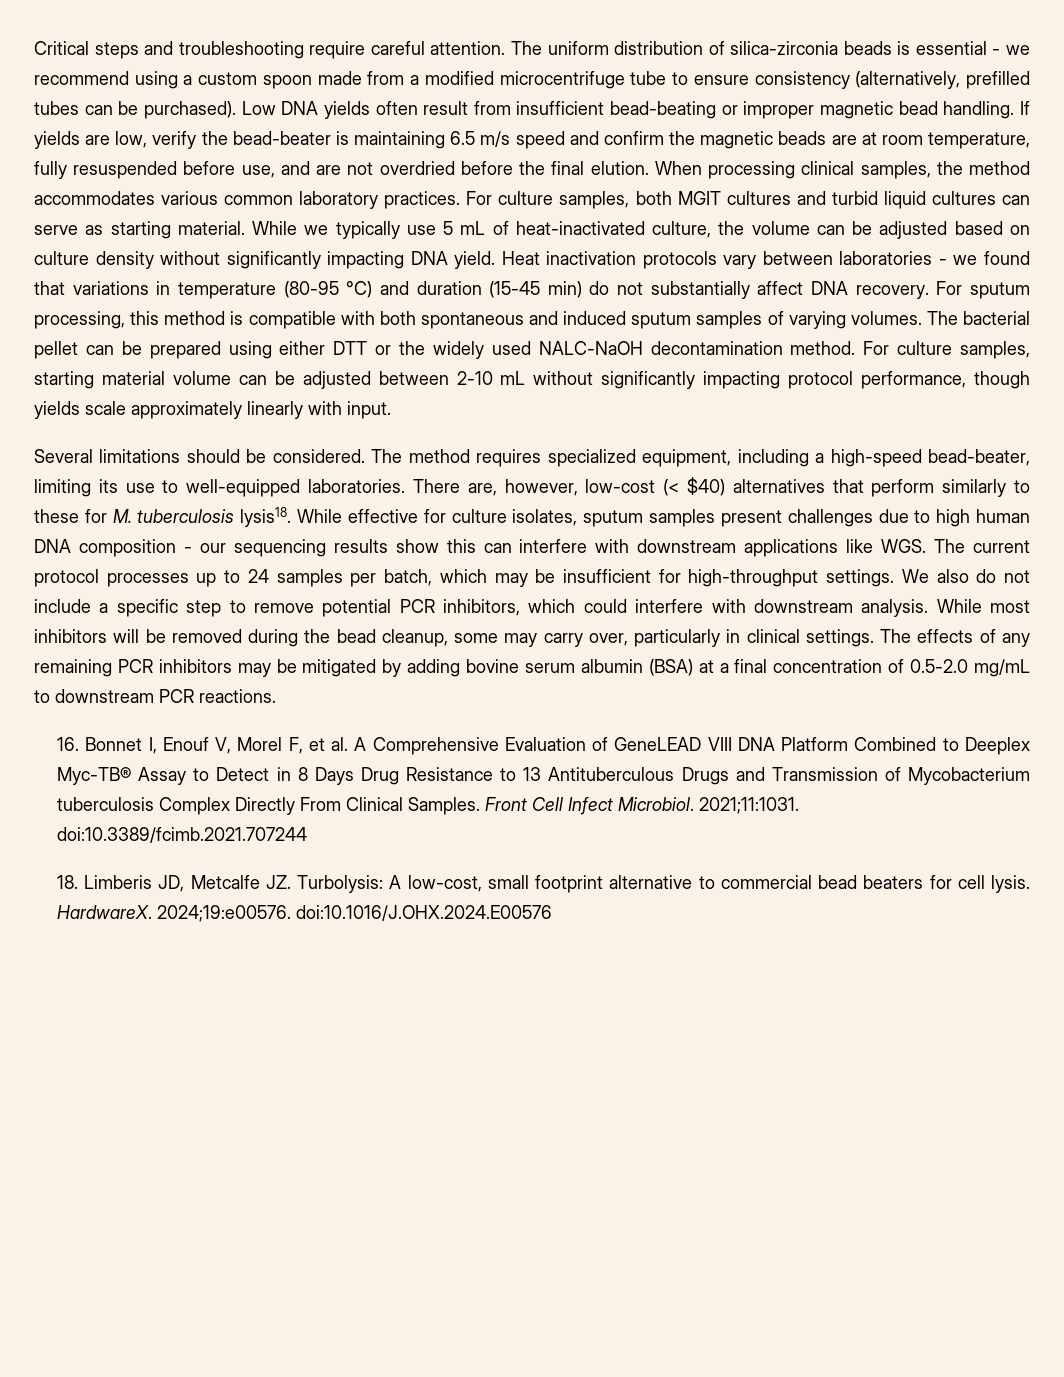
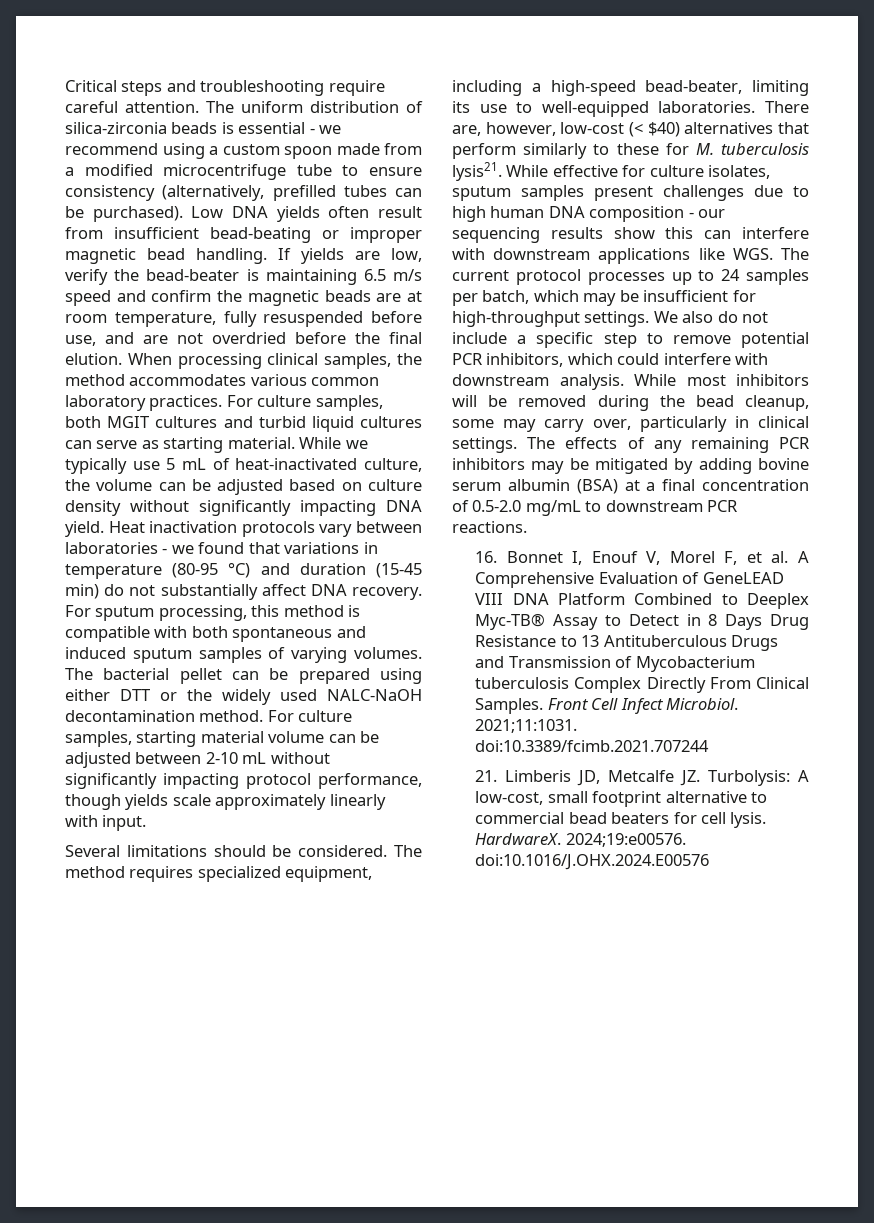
- There are, however, low-cost (< $40) alternatives that perform similarly to these for M. tuberculosis lysis18.
+ There are, however, low-cost (< $40) alternatives that perform similarly to these for M. tuberculosis lysis21.
- 18. Limberis JD, Metcalfe JZ. Turbolysis: A low-cost, small footprint alternative to commercial bead beaters for cell lysis.
+ 21. Limberis JD, Metcalfe JZ. Turbolysis: A low-cost, small footprint alternative to commercial bead beaters for cell lysis.

